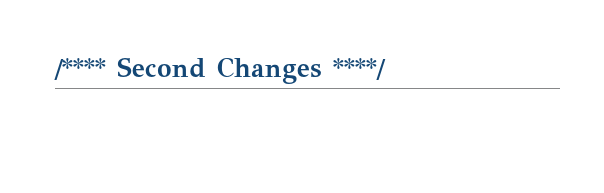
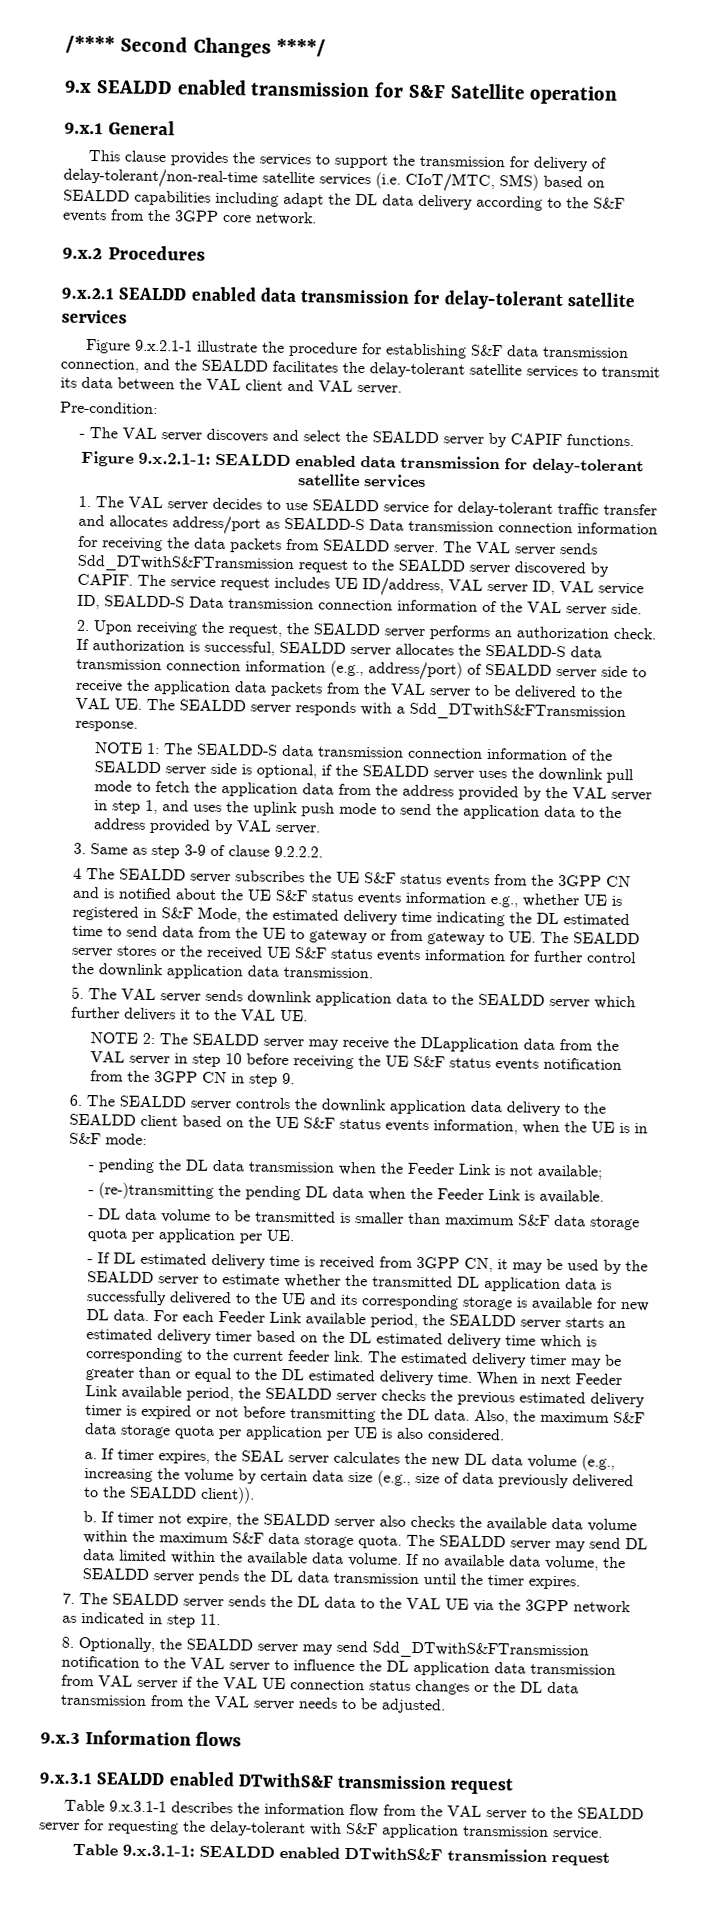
+ 9.x SEALDD enabled transmission for S&F Satellite operation
+ 9.x.1 General
+ This clause provides the services to support the transmission for delivery of delay-tolerant/non-real-time satellite services (i.e. CIoT/MTC, SMS) based on SEALDD capabilities including adapt the DL data delivery according to the S&F events from the 3GPP core network.
+ 9.x.2 Procedures
+ 9.x.2.1 SEALDD enabled data transmission for delay-tolerant satellite services
+ Figure 9.x.2.1-1 illustrate the procedure for establishing S&F data transmission connection, and the SEALDD facilitates the delay-tolerant satellite services to transmit its data between the VAL client and VAL server.
+ Pre-condition:
+ - The VAL server discovers and select the SEALDD server by CAPIF functions.
+ Figure 9.x.2.1-1: SEALDD enabled data transmission for delay-tolerant satellite services
+ 1. The VAL server decides to use SEALDD service for delay-tolerant traffic transfer and allocates address/port as SEALDD-S Data transmission connection information for receiving the data packets from SEALDD server. The VAL server sends Sdd_DTwithS&FTransmission request to the SEALDD server discovered by CAPIF. The service request includes UE ID/address, VAL server ID, VAL service ID, SEALDD-S Data transmission connection information of the VAL server side.
+ 2. Upon receiving the request, the SEALDD server performs an authorization check. If authorization is successful, SEALDD server allocates the SEALDD-S data transmission connection information (e.g., address/port) of SEALDD server side to receive the application data packets from the VAL server to be delivered to the VAL UE. The SEALDD server responds with a Sdd_DTwithS&FTransmission response.
+ NOTE 1: The SEALDD-S data transmission connection information of the SEALDD server side is optional, if the SEALDD server uses the downlink pull mode to fetch the application data from the address provided by the VAL server in step 1, and uses the uplink push mode to send the application data to the address provided by VAL server.
+ 3. Same as step 3-9 of clause 9.2.2.2.
+ 4 The SEALDD server subscribes the UE S&F status events from the 3GPP CN and is notified about the UE S&F status events information e.g., whether UE is registered in S&F Mode, the estimated delivery time indicating the DL estimated time to send data from the UE to gateway or from gateway to UE. The SEALDD server stores or the received UE S&F status events information for further control the downlink application data transmission.
+ 5. The VAL server sends downlink application data to the SEALDD server which further delivers it to the VAL UE.
+ NOTE 2: The SEALDD server may receive the DLapplication data from the VAL server in step 10 before receiving the UE S&F status events notification from the 3GPP CN in step 9.
+ 6. The SEALDD server controls the downlink application data delivery to the SEALDD client based on the UE S&F status events information, when the UE is in S&F mode:
+ - pending the DL data transmission when the Feeder Link is not available;
+ - (re-)transmitting the pending DL data when the Feeder Link is available.
+ - DL data volume to be transmitted is smaller than maximum S&F data storage quota per application per UE.
+ - If DL estimated delivery time is received from 3GPP CN, it may be used by the SEALDD server to estimate whether the transmitted DL application data is successfully delivered to the UE and its corresponding storage is available for new DL data. For each Feeder Link available period, the SEALDD server starts an estimated delivery timer based on the DL estimated delivery time which is corresponding to the current feeder link. The estimated delivery timer may be greater than or equal to the DL estimated delivery time. When in next Feeder Link available period, the SEALDD server checks the previous estimated delivery timer is expired or not before transmitting the DL data. Also, the maximum S&F data storage quota per application per UE is also considered.
+ a. If timer expires, the SEAL server calculates the new DL data volume (e.g., increasing the volume by certain data size (e.g., size of data previously delivered to the SEALDD client)).
+ b. If timer not expire, the SEALDD server also checks the available data volume within the maximum S&F data storage quota. The SEALDD server may send DL data limited within the available data volume. If no available data volume, the SEALDD server pends the DL data transmission until the timer expires.
+ 7. The SEALDD server sends the DL data to the VAL UE via the 3GPP network as indicated in step 11.
+ 8. Optionally, the SEALDD server may send Sdd_DTwithS&FTransmission notification to the VAL server to influence the DL application data transmission from VAL server if the VAL UE connection status changes or the DL data transmission from the VAL server needs to be adjusted.
+ 9.x.3 Information flows
+ 9.x.3.1 SEALDD enabled DTwithS&F transmission request
+ Table 9.x.3.1-1 describes the information flow from the VAL server to the SEALDD server for requesting the delay-tolerant with S&F application transmission service.
+ Table 9.x.3.1-1: SEALDD enabled DTwithS&F transmission request

